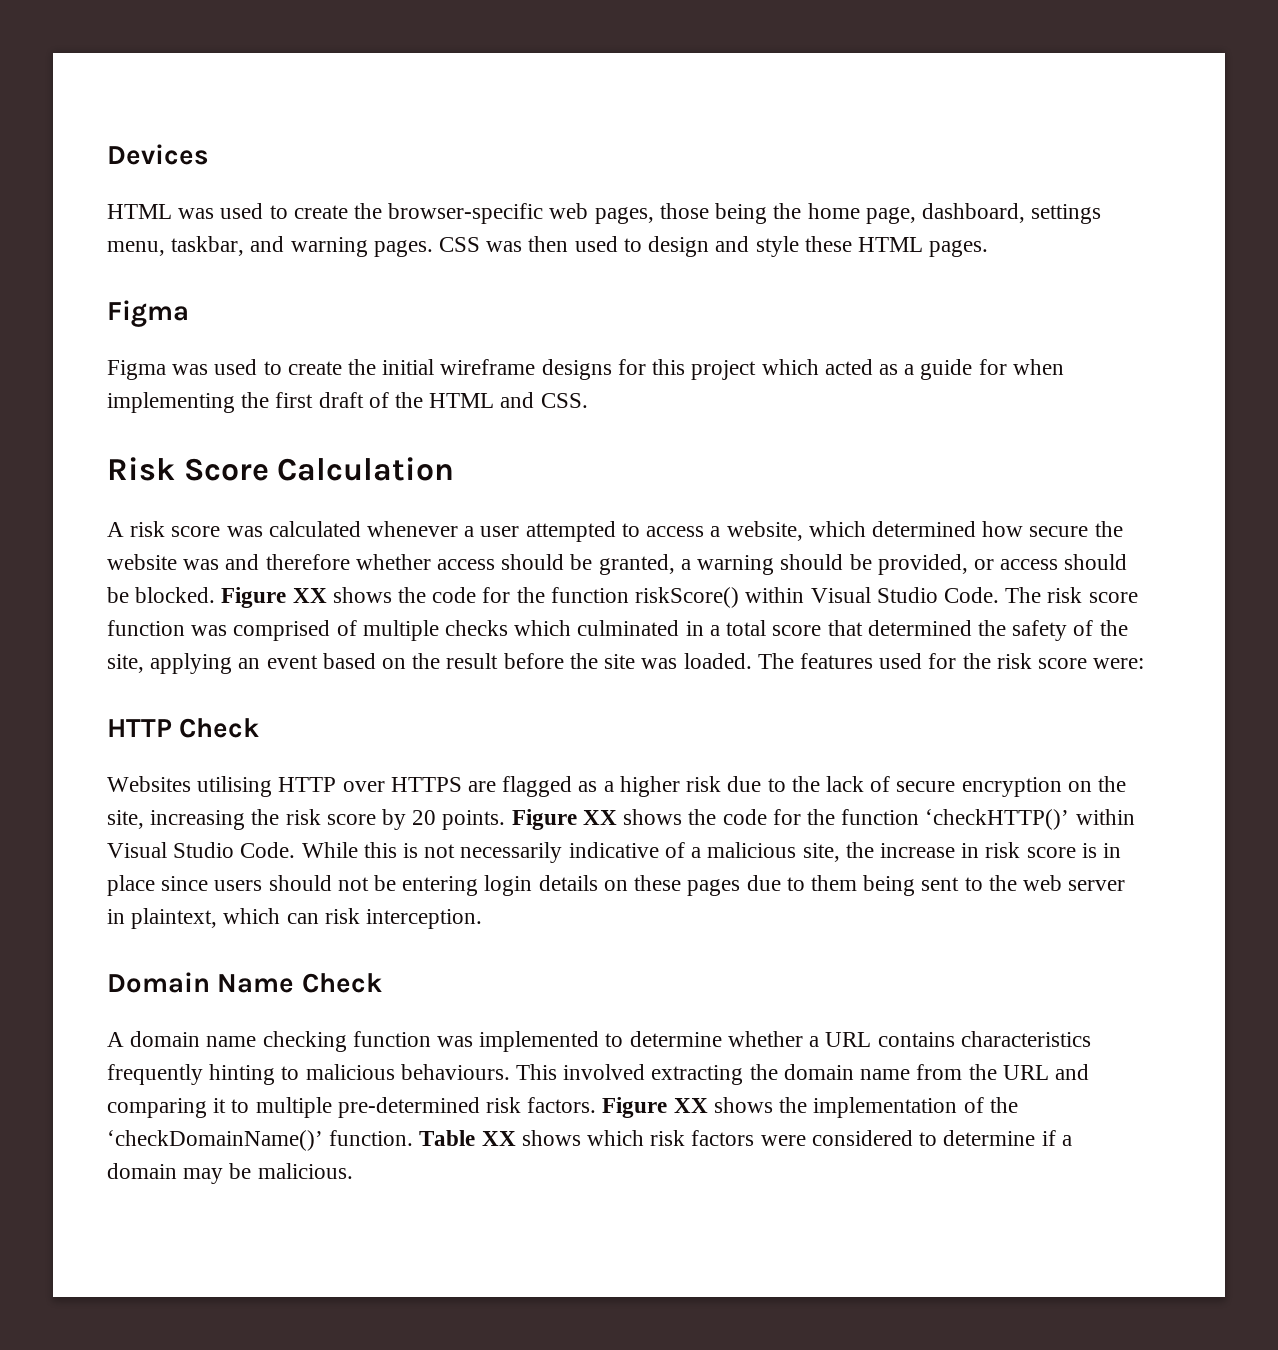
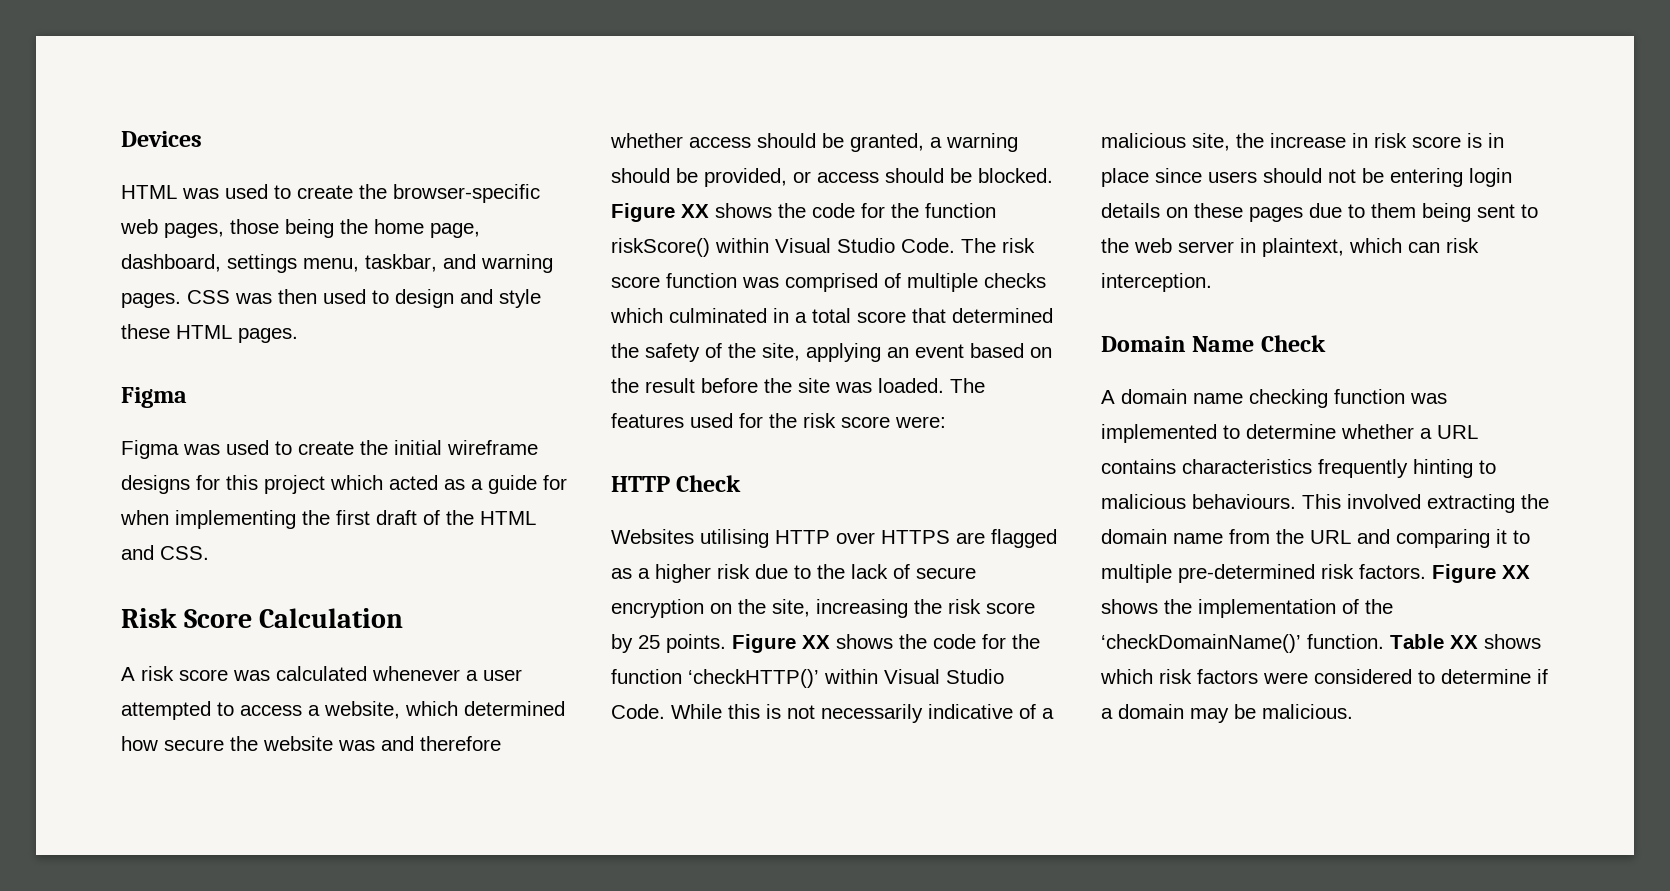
- Websites utilising HTTP over HTTPS are flagged as a higher risk due to the lack of secure encryption on the site, increasing the risk score by 20 points.
+ Websites utilising HTTP over HTTPS are flagged as a higher risk due to the lack of secure encryption on the site, increasing the risk score by 25 points.

